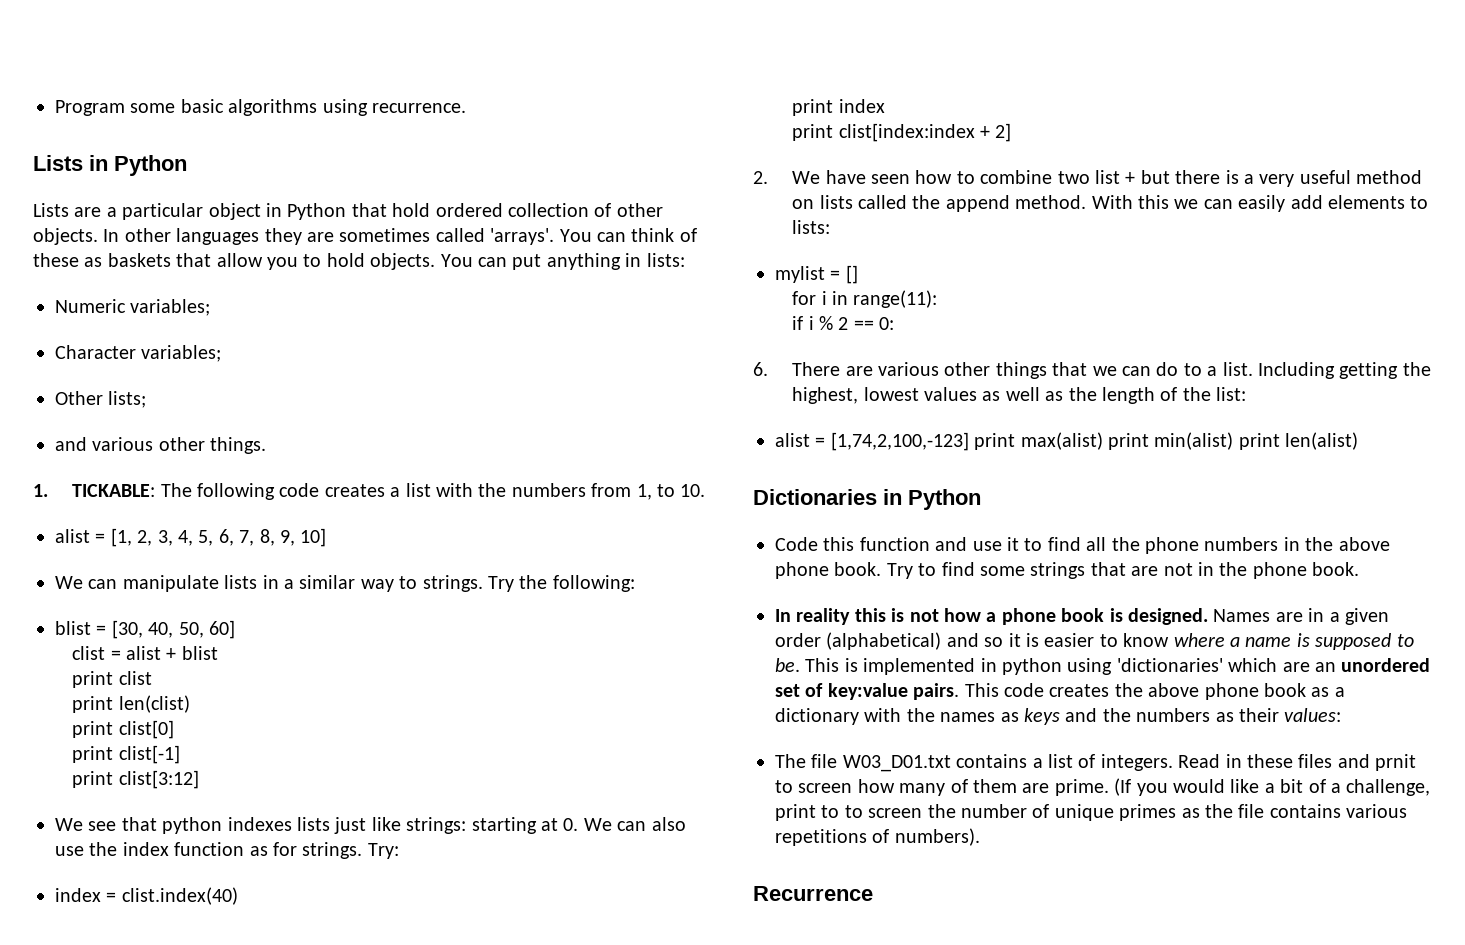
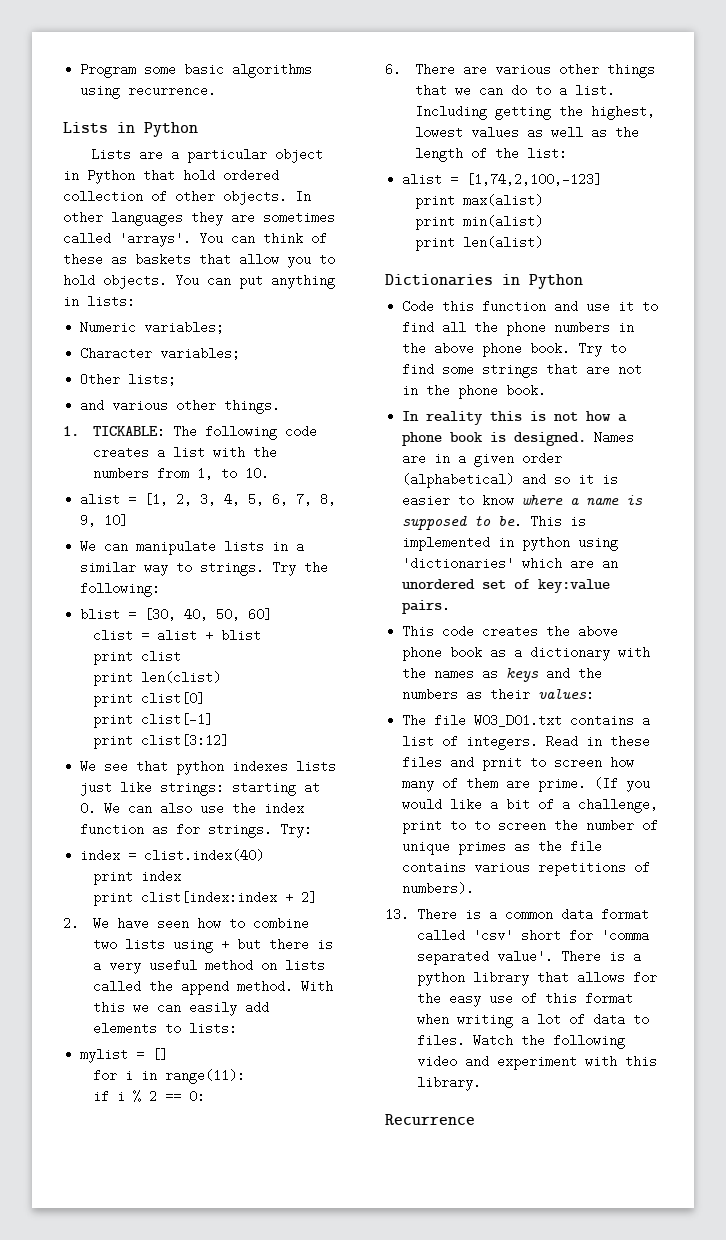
- 2. We have seen how to combine two list + but there is a very useful method on lists called the append method.
+ 2. We have seen how to combine two lists using + but there is a very useful method on lists called the append method.
- alist = [1,74,2,100,-123] print max(alist) print min(alist) print len(alist)
+ alist = [1,74,2,100,-123]
+ print max(alist)
+ print min(alist)
+ print len(alist)
- This is implemented in python using 'dictionaries' which are an unordered set of key:value pairs. This code creates the above phone book as a dictionary with the names as keys and the numbers as their values:
+ This is implemented in python using 'dictionaries' which are an unordered set of key:value pairs.
+ This code creates the above phone book as a dictionary with the names as keys and the numbers as their values:
+ 13. There is a common data format called 'csv' short for 'comma separated value'. There is a python library that allows for the easy use of this format when writing a lot of data to files. Watch the following video and experiment with this library.

